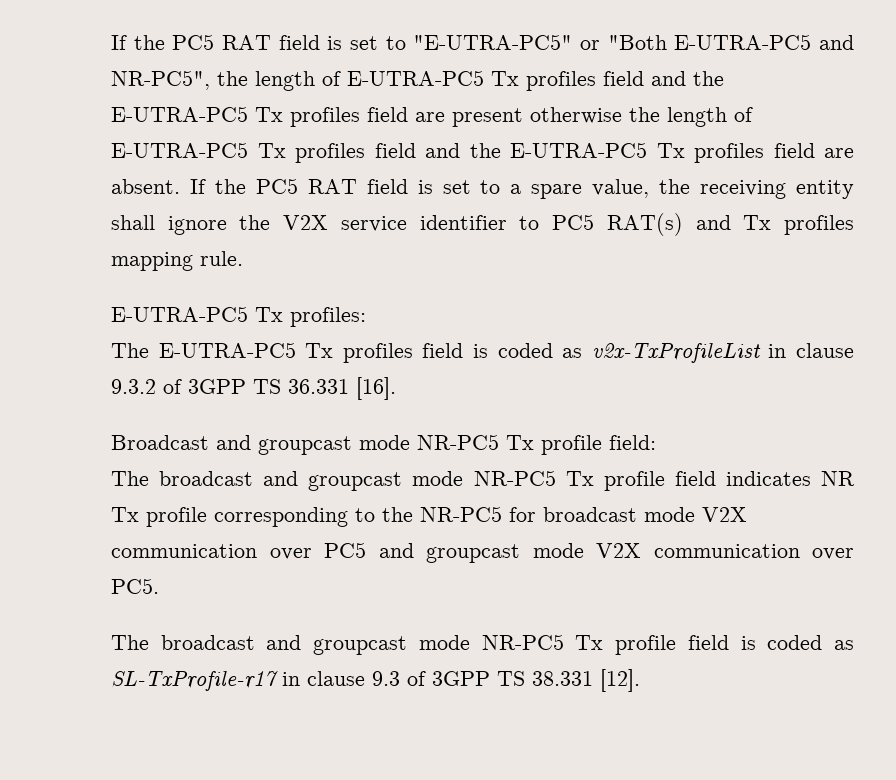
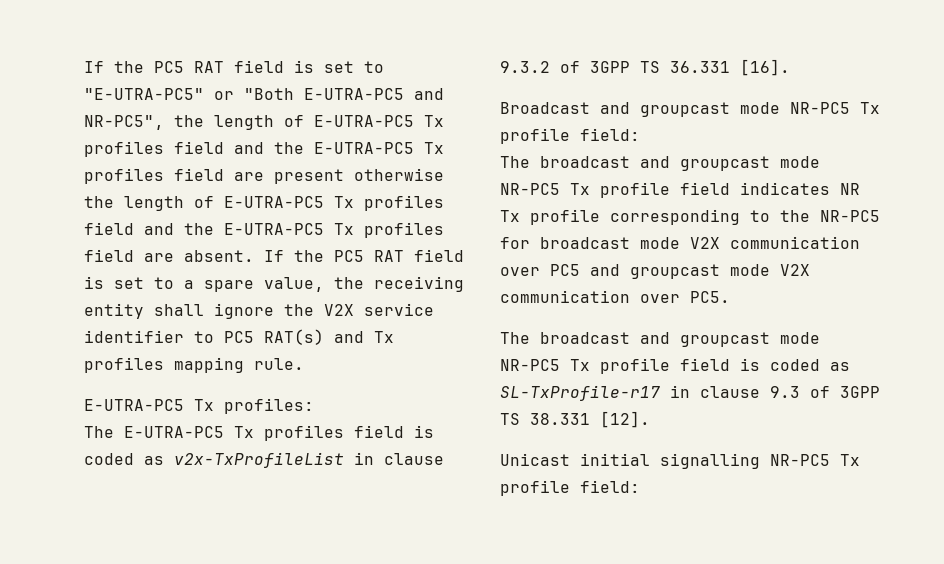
+ Unicast initial signalling NR-PC5 Tx profile field:

